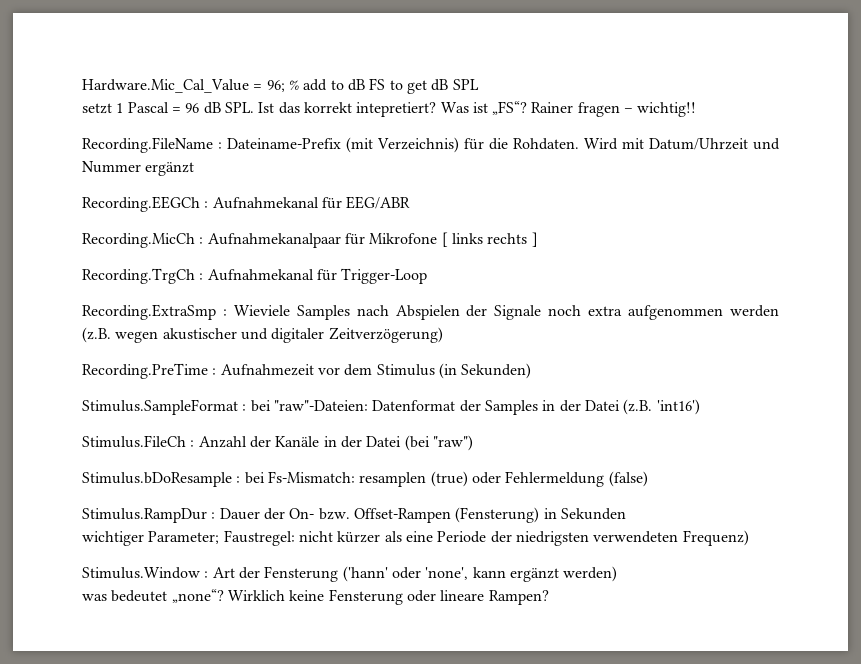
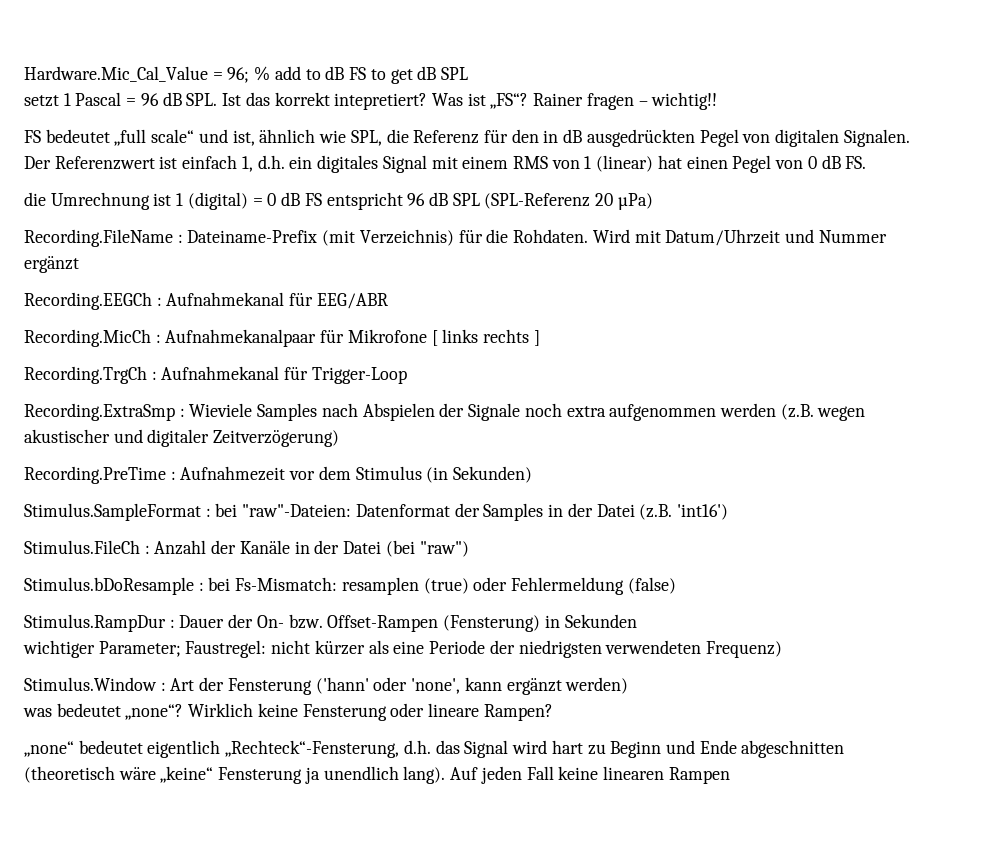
+ FS bedeutet „full scale“ und ist, ähnlich wie SPL, die Referenz für den in dB ausgedrückten Pegel von digitalen Signalen. Der Referenzwert ist einfach 1, d.h. ein digitales Signal mit einem RMS von 1 (linear) hat einen Pegel von 0 dB FS.
+ die Umrechnung ist 1 (digital) = 0 dB FS entspricht 96 dB SPL (SPL-Referenz 20 µPa)
+ „none“ bedeutet eigentlich „Rechteck“-Fensterung, d.h. das Signal wird hart zu Beginn und Ende abgeschnitten (theoretisch wäre „keine“ Fensterung ja unendlich lang). Auf jeden Fall keine linearen Rampen

